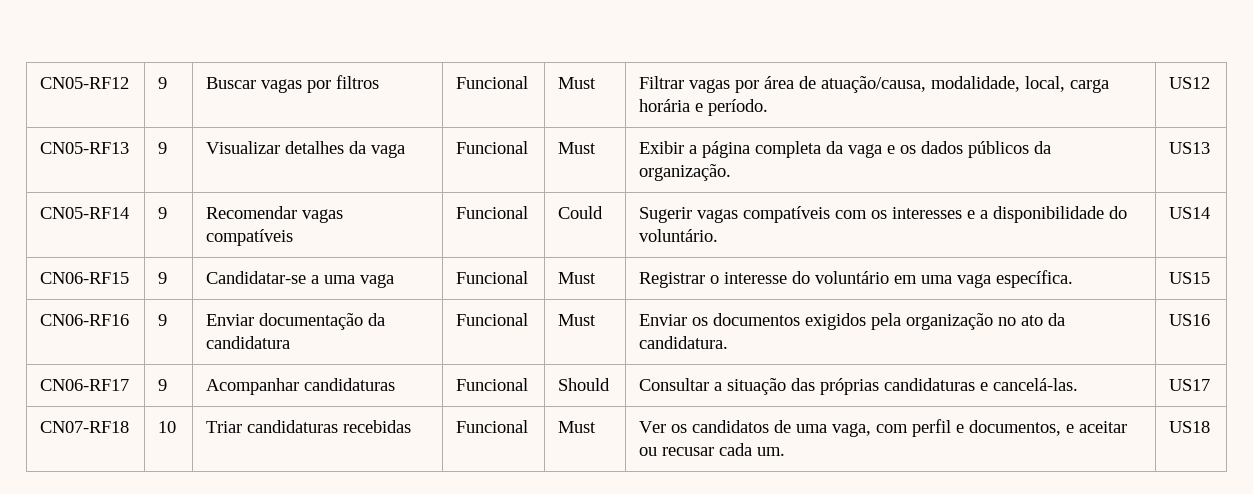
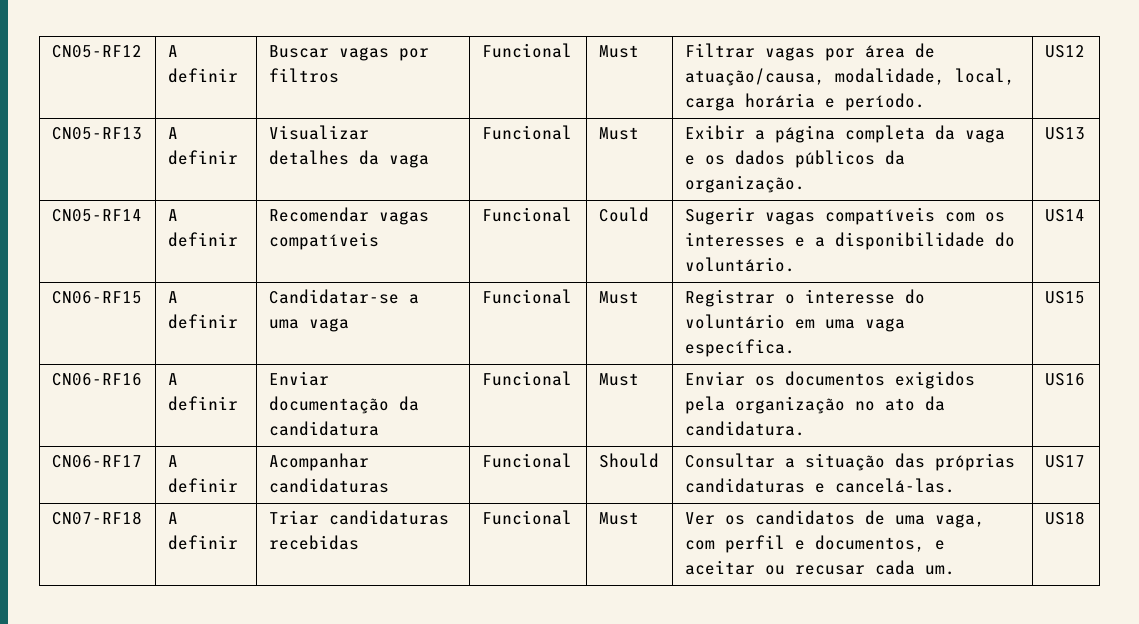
- CN05-RF12 | 9 | Buscar vagas por filtros | Funcional | Must | Filtrar vagas por área de atuação/causa, modalidade, local, carga horária e período. | US12
+ CN05-RF12 | A definir | Buscar vagas por filtros | Funcional | Must | Filtrar vagas por área de atuação/causa, modalidade, local, carga horária e período. | US12
- CN05-RF13 | 9 | Visualizar detalhes da vaga | Funcional | Must | Exibir a página completa da vaga e os dados públicos da organização. | US13
+ CN05-RF13 | A definir | Visualizar detalhes da vaga | Funcional | Must | Exibir a página completa da vaga e os dados públicos da organização. | US13
- CN05-RF14 | 9 | Recomendar vagas compatíveis | Funcional | Could | Sugerir vagas compatíveis com os interesses e a disponibilidade do voluntário. | US14
+ CN05-RF14 | A definir | Recomendar vagas compatíveis | Funcional | Could | Sugerir vagas compatíveis com os interesses e a disponibilidade do voluntário. | US14
- CN06-RF15 | 9 | Candidatar-se a uma vaga | Funcional | Must | Registrar o interesse do voluntário em uma vaga específica. | US15
+ CN06-RF15 | A definir | Candidatar-se a uma vaga | Funcional | Must | Registrar o interesse do voluntário em uma vaga específica. | US15
- CN06-RF16 | 9 | Enviar documentação da candidatura | Funcional | Must | Enviar os documentos exigidos pela organização no ato da candidatura. | US16
+ CN06-RF16 | A definir | Enviar documentação da candidatura | Funcional | Must | Enviar os documentos exigidos pela organização no ato da candidatura. | US16
- CN06-RF17 | 9 | Acompanhar candidaturas | Funcional | Should | Consultar a situação das próprias candidaturas e cancelá-las. | US17
+ CN06-RF17 | A definir | Acompanhar candidaturas | Funcional | Should | Consultar a situação das próprias candidaturas e cancelá-las. | US17
- CN07-RF18 | 10 | Triar candidaturas recebidas | Funcional | Must | Ver os candidatos de uma vaga, com perfil e documentos, e aceitar ou recusar cada um. | US18
+ CN07-RF18 | A definir | Triar candidaturas recebidas | Funcional | Must | Ver os candidatos de uma vaga, com perfil e documentos, e aceitar ou recusar cada um. | US18

